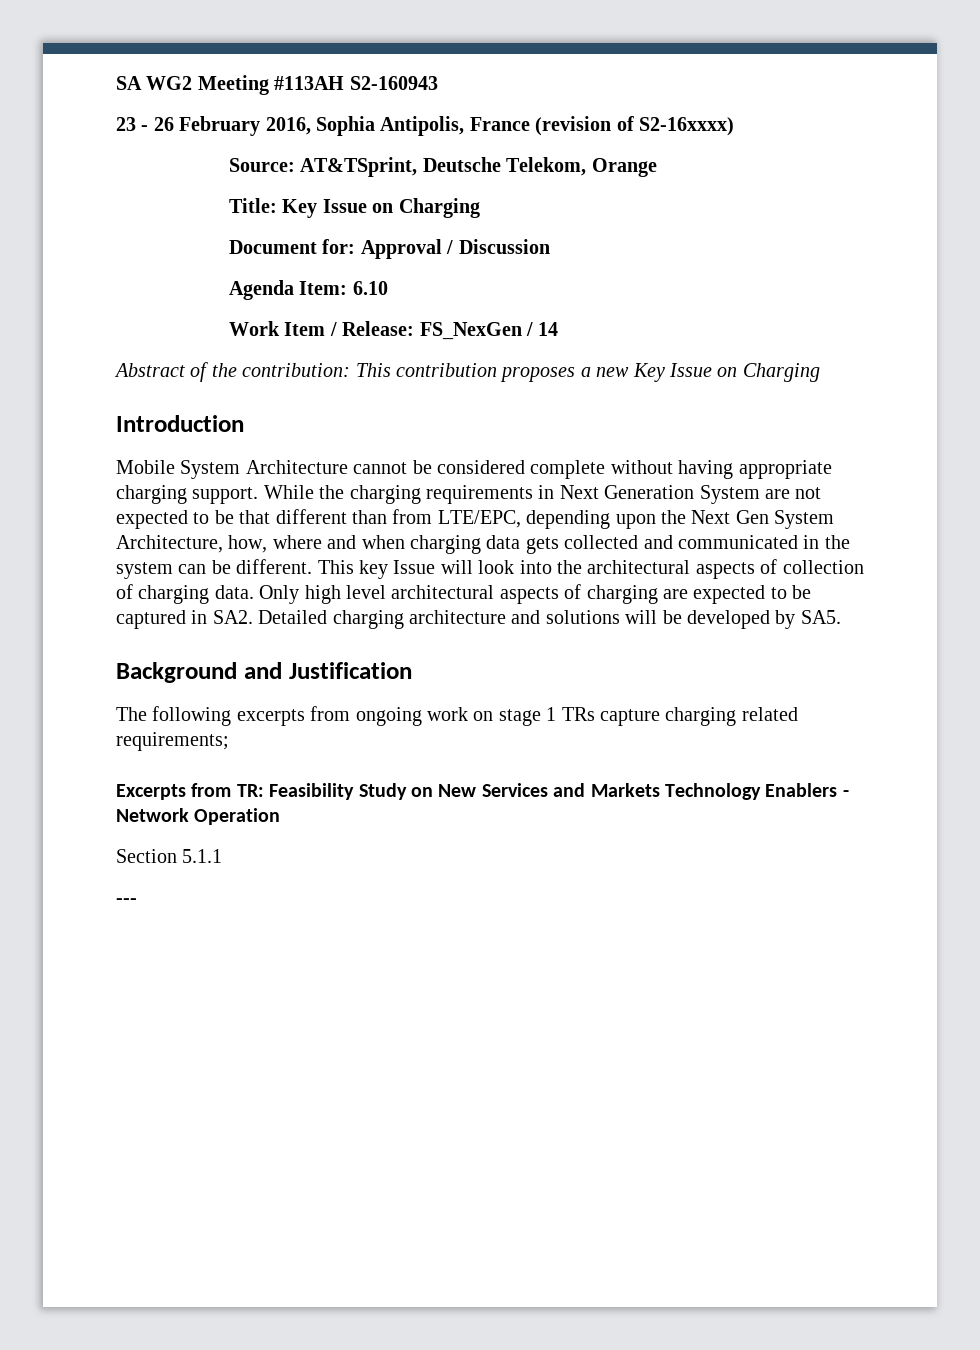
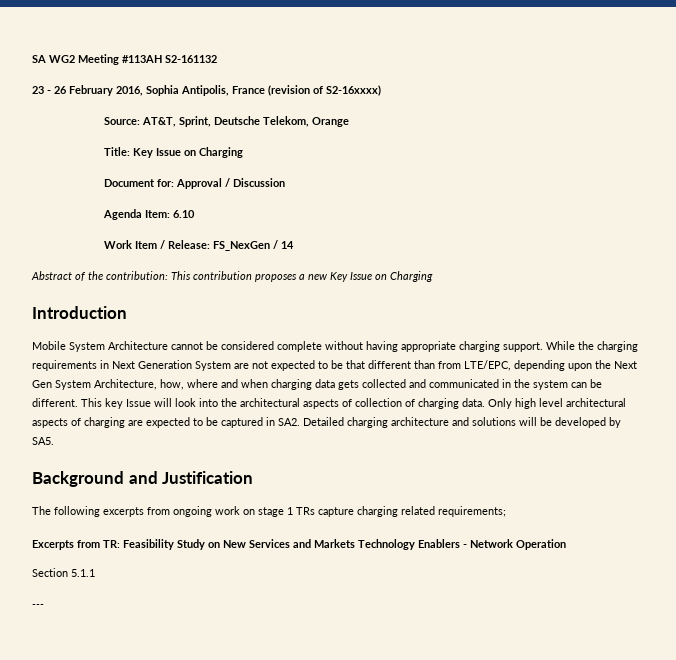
- SA WG2 Meeting #113AH S2-160943
+ SA WG2 Meeting #113AH S2-161132
- Source: AT&TSprint, Deutsche Telekom, Orange
+ Source: AT&T, Sprint, Deutsche Telekom, Orange

